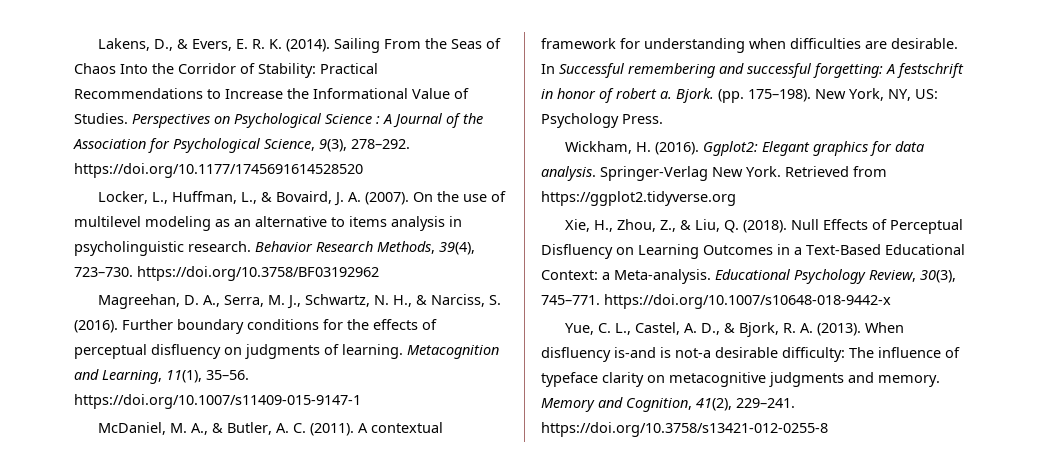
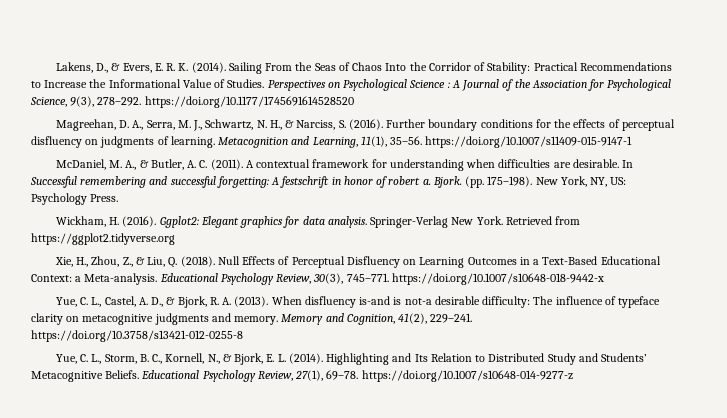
- Locker, L., Huffman, L., & Bovaird, J. A. (2007). On the use of multilevel modeling as an alternative to items analysis in psycholinguistic research. Behavior Research Methods, 39(4), 723–730. https://doi.org/10.3758/BF03192962
+ Yue, C. L., Storm, B. C., Kornell, N., & Bjork, E. L. (2014). Highlighting and Its Relation to Distributed Study and Students’ Metacognitive Beliefs. Educational Psychology Review, 27(1), 69–78. https://doi.org/10.1007/s10648-014-9277-z

